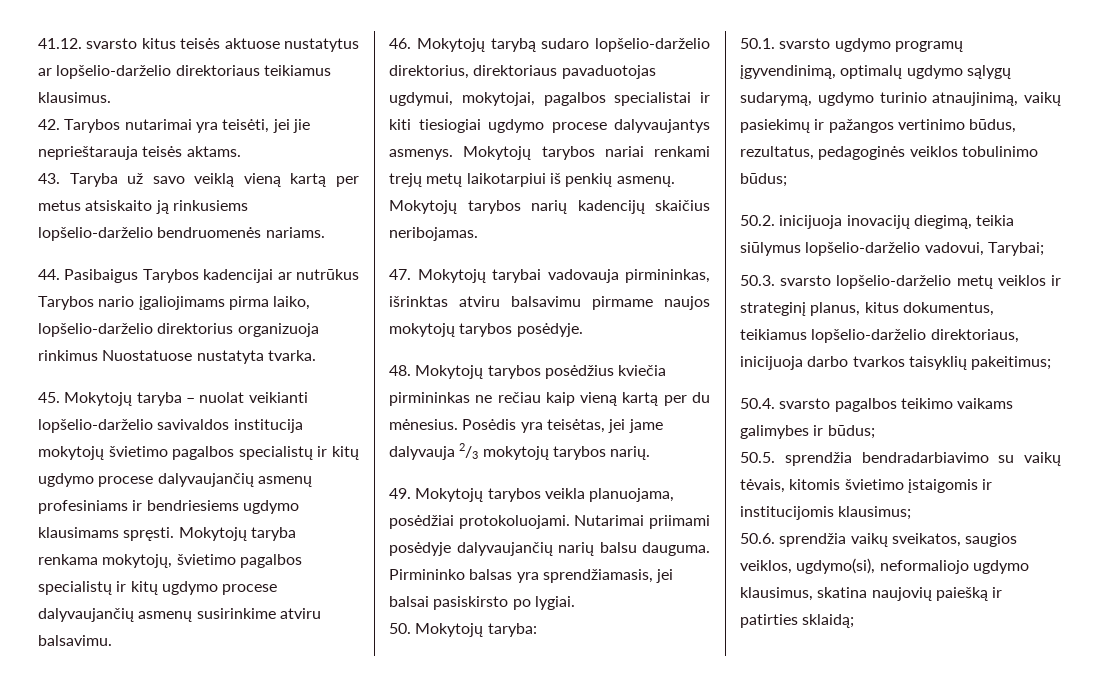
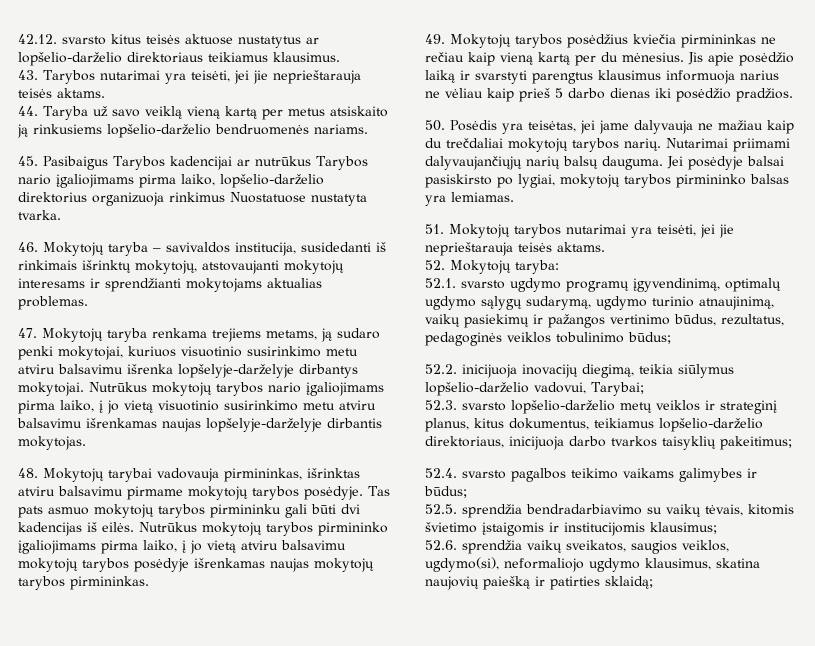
- 41.12. svarsto kitus teisės aktuose nustatytus ar lopšelio-darželio direktoriaus teikiamus klausimus.
+ 42.12. svarsto kitus teisės aktuose nustatytus ar lopšelio-darželio direktoriaus teikiamus klausimus.
- 42. Tarybos nutarimai yra teisėti, jei jie neprieštarauja teisės aktams.
+ 43. Tarybos nutarimai yra teisėti, jei jie neprieštarauja teisės aktams.
- 43. Taryba už savo veiklą vieną kartą per metus atsiskaito ją rinkusiems lopšelio-darželio bendruomenės nariams.
+ 44. Taryba už savo veiklą vieną kartą per metus atsiskaito ją rinkusiems lopšelio-darželio bendruomenės nariams.
- 44. Pasibaigus Tarybos kadencijai ar nutrūkus Tarybos nario įgaliojimams pirma laiko, lopšelio-darželio direktorius organizuoja rinkimus Nuostatuose nustatyta tvarka.
+ 45. Pasibaigus Tarybos kadencijai ar nutrūkus Tarybos nario įgaliojimams pirma laiko, lopšelio-darželio direktorius organizuoja rinkimus Nuostatuose nustatyta tvarka.
- 45. Mokytojų taryba – nuolat veikianti lopšelio-darželio savivaldos institucija mokytojų švietimo pagalbos specialistų ir kitų ugdymo procese dalyvaujančių asmenų profesiniams ir bendriesiems ugdymo klausimams spręsti. Mokytojų taryba renkama mokytojų, švietimo pagalbos specialistų ir kitų ugdymo procese dalyvaujančių asmenų susirinkime atviru balsavimu.
- 46. Mokytojų tarybą sudaro lopšelio-darželio direktorius, direktoriaus pavaduotojas ugdymui, mokytojai, pagalbos specialistai ir kiti tiesiogiai ugdymo procese dalyvaujantys asmenys. Mokytojų tarybos nariai renkami trejų metų laikotarpiui iš penkių asmenų. Mokytojų tarybos narių kadencijų skaičius neribojamas.
- 47. Mokytojų tarybai vadovauja pirmininkas, išrinktas atviru balsavimu pirmame naujos mokytojų tarybos posėdyje.
- 48. Mokytojų tarybos posėdžius kviečia pirmininkas ne rečiau kaip vieną kartą per du mėnesius.
+ 46. Mokytojų taryba – savivaldos institucija, susidedanti iš rinkimais išrinktų mokytojų, atstovaujanti mokytojų interesams ir sprendžianti mokytojams aktualias problemas.
+ 47. Mokytojų taryba renkama trejiems metams, ją sudaro penki mokytojai, kuriuos visuotinio susirinkimo metu atviru balsavimu išrenka lopšelyje-darželyje dirbantys mokytojai. Nutrūkus mokytojų tarybos nario įgaliojimams pirma laiko, į jo vietą visuotinio susirinkimo metu atviru balsavimu išrenkamas naujas lopšelyje-darželyje dirbantis mokytojas.
+ 48. Mokytojų tarybai vadovauja pirmininkas, išrinktas atviru balsavimu pirmame mokytojų tarybos posėdyje. Tas pats asmuo mokytojų tarybos pirmininku gali būti dvi kadencijas iš eilės. Nutrūkus mokytojų tarybos pirmininko įgaliojimams pirma laiko, į jo vietą atviru balsavimu mokytojų tarybos posėdyje išrenkamas naujas mokytojų tarybos pirmininkas.
+ 49. Mokytojų tarybos posėdžius kviečia pirmininkas ne rečiau kaip vieną kartą per du mėnesius.
- Posėdis yra teisėtas, jei jame dalyvauja 2/3 mokytojų tarybos narių.
- 49. Mokytojų tarybos veikla planuojama, posėdžiai protokoluojami. Nutarimai priimami posėdyje dalyvaujančių narių balsu dauguma. Pirmininko balsas yra sprendžiamasis, jei balsai pasiskirsto po lygiai.
- 50. Mokytojų taryba:
+ Jis apie posėdžio laiką ir svarstyti parengtus klausimus informuoja narius ne vėliau kaip prieš 5 darbo dienas iki posėdžio pradžios.
+ 50. Posėdis yra teisėtas, jei jame dalyvauja ne mažiau kaip du trečdaliai mokytojų tarybos narių. Nutarimai priimami dalyvaujančiųjų narių balsų dauguma. Jei posėdyje balsai pasiskirsto po lygiai, mokytojų tarybos pirmininko balsas yra lemiamas.
+ 51. Mokytojų tarybos nutarimai yra teisėti, jei jie neprieštarauja teisės aktams.
+ 52. Mokytojų taryba:
- 50.1. svarsto ugdymo programų įgyvendinimą, optimalų ugdymo sąlygų sudarymą, ugdymo turinio atnaujinimą, vaikų pasiekimų ir pažangos vertinimo būdus, rezultatus, pedagoginės veiklos tobulinimo būdus;
+ 52.1. svarsto ugdymo programų įgyvendinimą, optimalų ugdymo sąlygų sudarymą, ugdymo turinio atnaujinimą, vaikų pasiekimų ir pažangos vertinimo būdus, rezultatus, pedagoginės veiklos tobulinimo būdus;
- 50.2. inicijuoja inovacijų diegimą, teikia siūlymus lopšelio-darželio vadovui, Tarybai;
+ 52.2. inicijuoja inovacijų diegimą, teikia siūlymus lopšelio-darželio vadovui, Tarybai;
- 50.3. svarsto lopšelio-darželio metų veiklos ir strateginį planus, kitus dokumentus, teikiamus lopšelio-darželio direktoriaus, inicijuoja darbo tvarkos taisyklių pakeitimus;
+ 52.3. svarsto lopšelio-darželio metų veiklos ir strateginį planus, kitus dokumentus, teikiamus lopšelio-darželio direktoriaus, inicijuoja darbo tvarkos taisyklių pakeitimus;
- 50.4. svarsto pagalbos teikimo vaikams galimybes ir būdus;
+ 52.4. svarsto pagalbos teikimo vaikams galimybes ir būdus;
- 50.5. sprendžia bendradarbiavimo su vaikų tėvais, kitomis švietimo įstaigomis ir institucijomis klausimus;
+ 52.5. sprendžia bendradarbiavimo su vaikų tėvais, kitomis švietimo įstaigomis ir institucijomis klausimus;
- 50.6. sprendžia vaikų sveikatos, saugios veiklos, ugdymo(si), neformaliojo ugdymo klausimus, skatina naujovių paiešką ir patirties sklaidą;
+ 52.6. sprendžia vaikų sveikatos, saugios veiklos, ugdymo(si), neformaliojo ugdymo klausimus, skatina naujovių paiešką ir patirties sklaidą;

